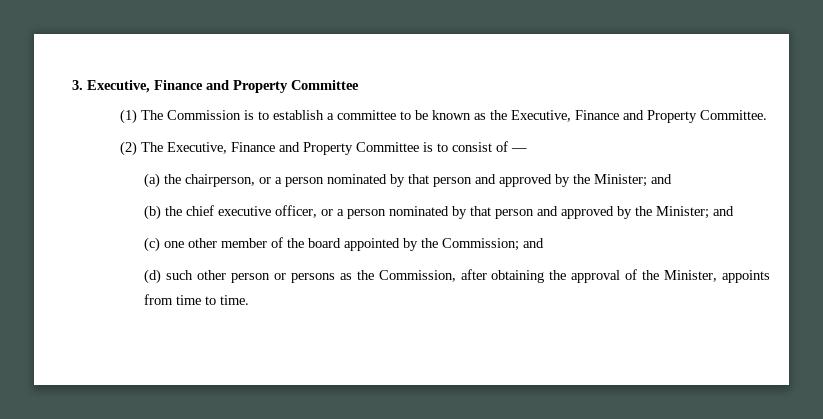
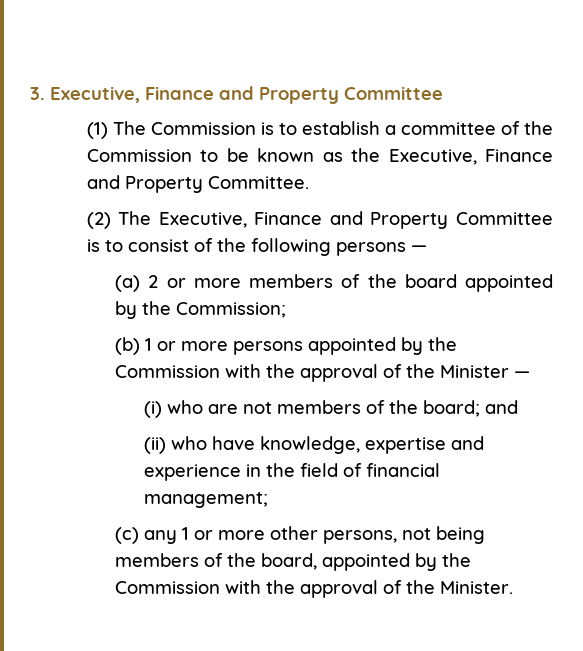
- (1) The Commission is to establish a committee to be known as the Executive, Finance and Property Committee.
+ (1) The Commission is to establish a committee of the Commission to be known as the Executive, Finance and Property Committee.
- (2) The Executive, Finance and Property Committee is to consist of —
+ (2) The Executive, Finance and Property Committee is to consist of the following persons —
- (a) the chairperson, or a person nominated by that person and approved by the Minister; and
- (b) the chief executive officer, or a person nominated by that person and approved by the Minister; and
- (c) one other member of the board appointed by the Commission; and
- (d) such other person or persons as the Commission, after obtaining the approval of the Minister, appoints from time to time.
+ (a) 2 or more members of the board appointed by the Commission;
+ (b) 1 or more persons appointed by the Commission with the approval of the Minister —
+ (i) who are not members of the board; and
+ (ii) who have knowledge, expertise and experience in the field of financial management;
+ (c) any 1 or more other persons, not being members of the board, appointed by the Commission with the approval of the Minister.

